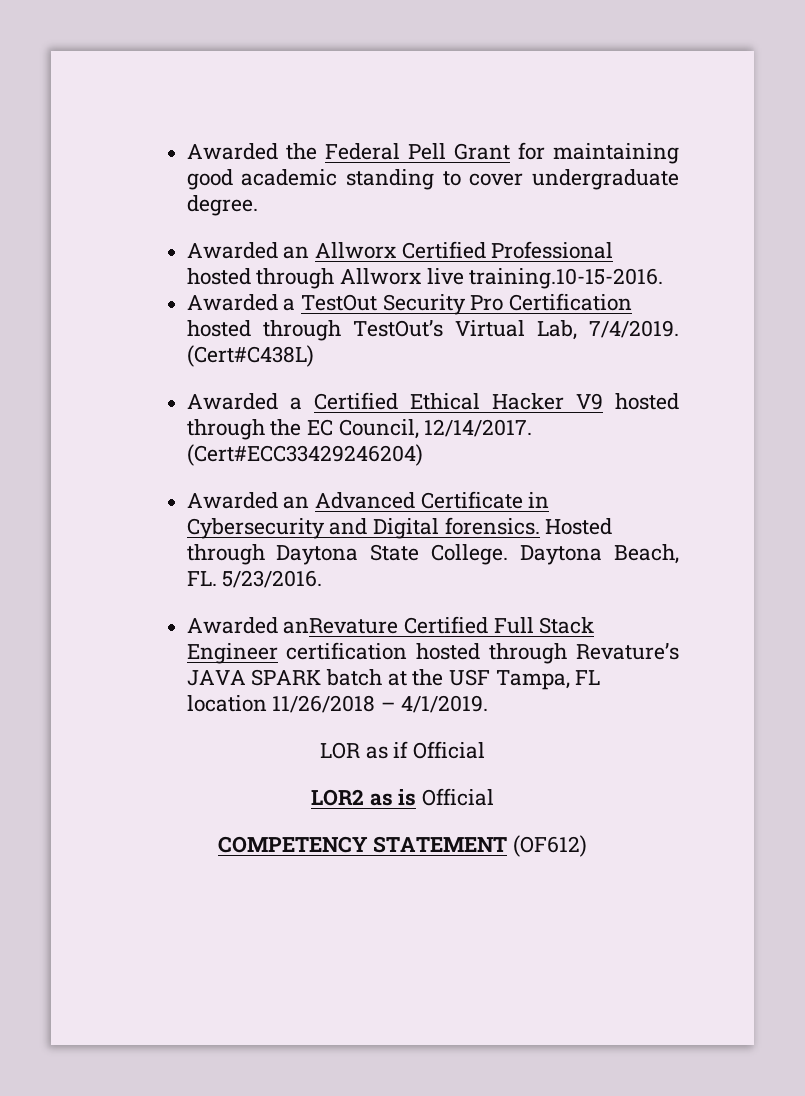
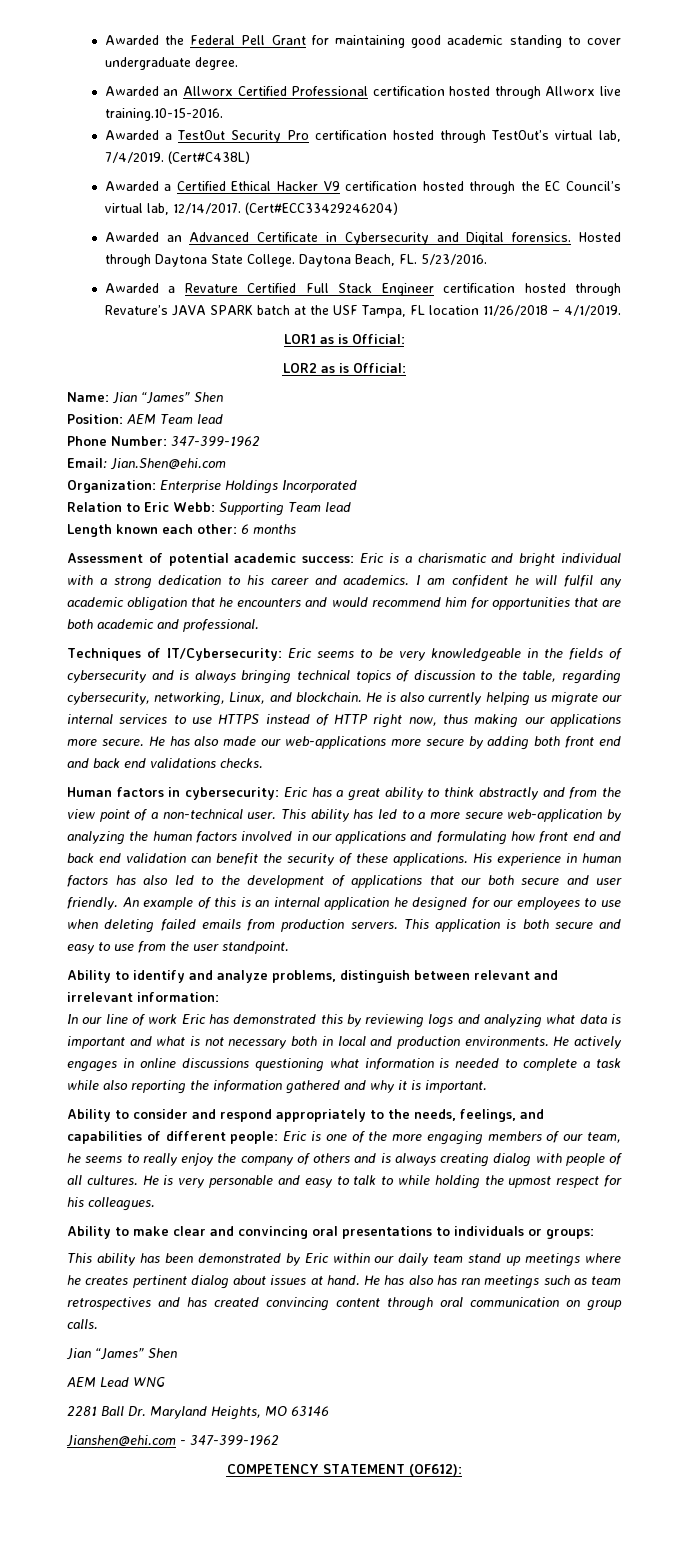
- Awarded an Allworx Certified Professional hosted through Allworx live training.10-15-2016.
+ Awarded an Allworx Certified Professional certification hosted through Allworx live training.10-15-2016.
- Awarded a TestOut Security Pro Certification hosted through TestOut’s Virtual Lab, 7/4/2019.
+ Awarded a TestOut Security Pro certification hosted through TestOut’s virtual lab, 7/4/2019.
- Awarded a Certified Ethical Hacker V9 hosted through the EC Council, 12/14/2017.
+ Awarded a Certified Ethical Hacker V9 certification hosted through the EC Council’s virtual lab, 12/14/2017.
- Awarded anRevature Certified Full Stack Engineer certification hosted through Revature’s JAVA SPARK batch at the USF Tampa, FL location 11/26/2018 – 4/1/2019.
+ Awarded a Revature Certified Full Stack Engineer certification hosted through Revature’s JAVA SPARK batch at the USF Tampa, FL location 11/26/2018 – 4/1/2019.
- LOR as if Official
+ LOR1 as is Official:
- LOR2 as is Official
+ LOR2 as is Official:
+ Name: Jian “James” Shen
+ Position: AEM Team lead
+ Phone Number: 347-399-1962
+ Email: Jian.Shen@ehi.com
+ Organization: Enterprise Holdings Incorporated
+ Relation to Eric Webb: Supporting Team lead
+ Length known each other: 6 months
+ Assessment of potential academic success: Eric is a charismatic and bright individual with a strong dedication to his career and academics. I am confident he will fulfil any academic obligation that he encounters and would recommend him for opportunities that are both academic and professional.
+ Techniques of IT/Cybersecurity: Eric seems to be very knowledgeable in the fields of cybersecurity and is always bringing technical topics of discussion to the table, regarding cybersecurity, networking, Linux, and blockchain. He is also currently helping us migrate our internal services to use HTTPS instead of HTTP right now, thus making our applications more secure. He has also made our web-applications more secure by adding both front end and back end validations checks.
+ Human factors in cybersecurity: Eric has a great ability to think abstractly and from the view point of a non-technical user. This ability has led to a more secure web-application by analyzing the human factors involved in our applications and formulating how front end and back end validation can benefit the security of these applications. His experience in human factors has also led to the development of applications that our both secure and user friendly. An example of this is an internal application he designed for our employees to use when deleting failed emails from production servers. This application is both secure and easy to use from the user standpoint.
+ Ability to identify and analyze problems, distinguish between relevant and irrelevant information:
+ In our line of work Eric has demonstrated this by reviewing logs and analyzing what data is important and what is not necessary both in local and production environments. He actively engages in online discussions questioning what information is needed to complete a task while also reporting the information gathered and why it is important.
+ Ability to consider and respond appropriately to the needs, feelings, and capabilities of different people: Eric is one of the more engaging members of our team, he seems to really enjoy the company of others and is always creating dialog with people of all cultures. He is very personable and easy to talk to while holding the upmost respect for his colleagues.
+ Ability to make clear and convincing oral presentations to individuals or groups:
+ This ability has been demonstrated by Eric within our daily team stand up meetings where he creates pertinent dialog about issues at hand. He has also has ran meetings such as team retrospectives and has created convincing content through oral communication on group calls.
+ Jian “James” Shen
+ AEM Lead WNG
+ 2281 Ball Dr. Maryland Heights, MO 63146
+ Jianshen@ehi.com - 347-399-1962
- COMPETENCY STATEMENT (OF612)
+ COMPETENCY STATEMENT (OF612):

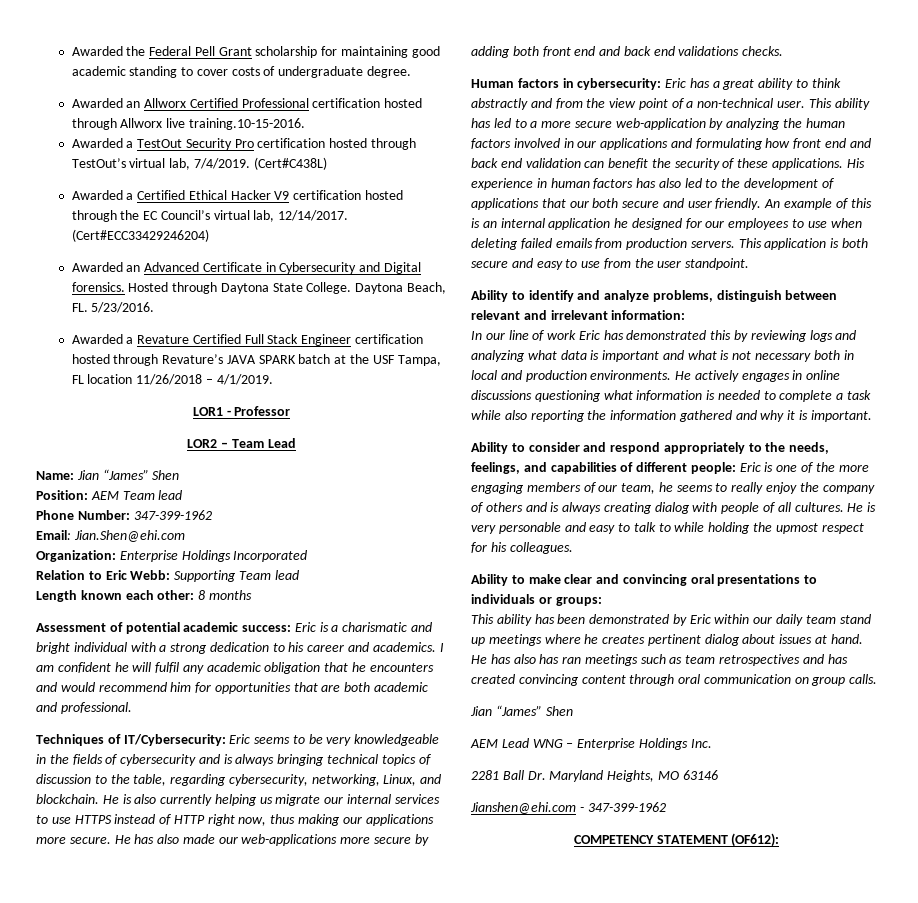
- Awarded the Federal Pell Grant for maintaining good academic standing to cover undergraduate degree.
+ Awarded the Federal Pell Grant scholarship for maintaining good academic standing to cover costs of undergraduate degree.
- LOR1 as is Official:
- LOR2 as is Official:
+ LOR1 - Professor
+ LOR2 – Team Lead
- Length known each other: 6 months
+ Length known each other: 8 months
- AEM Lead WNG
+ AEM Lead WNG – Enterprise Holdings Inc.

